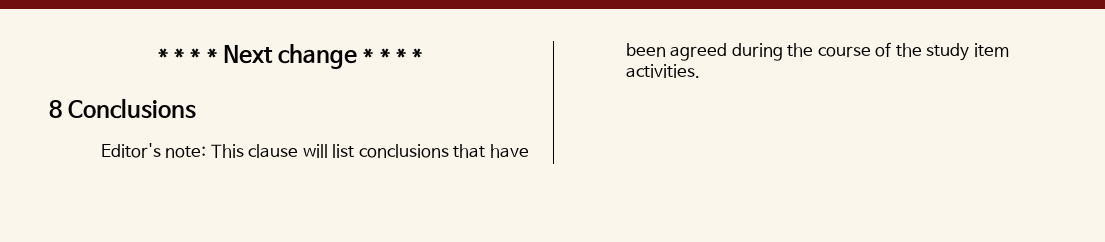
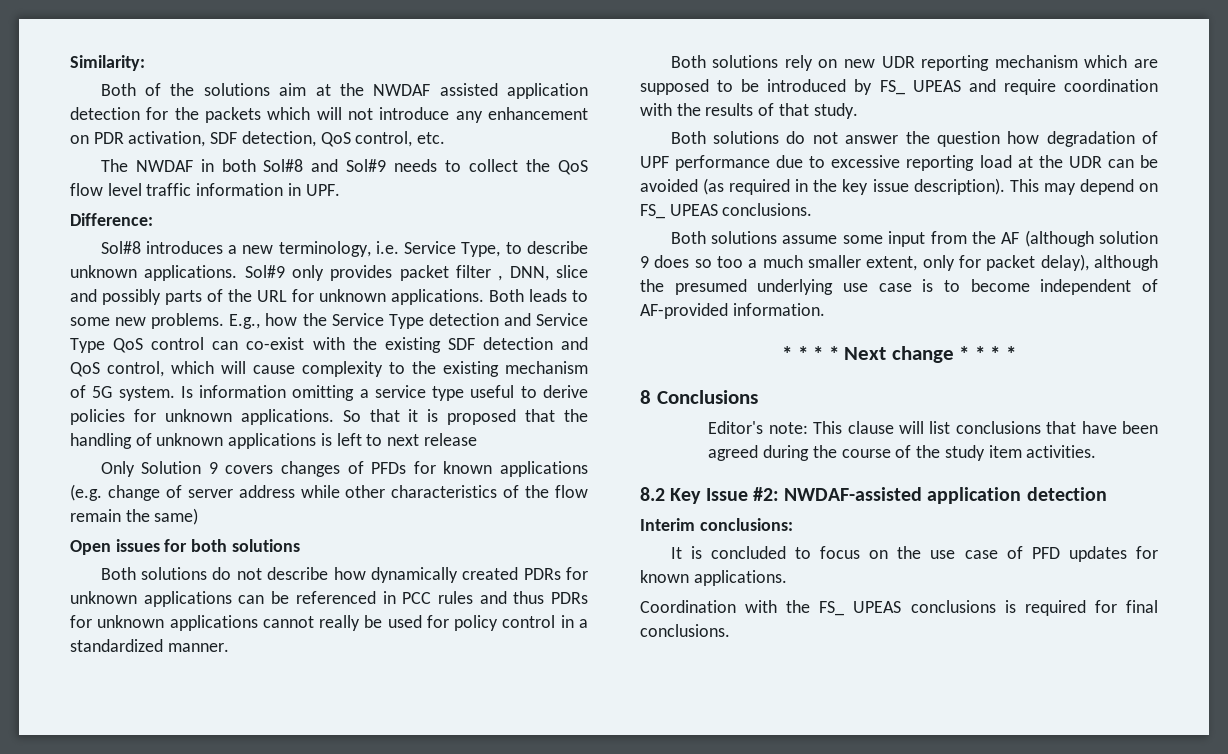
+ Similarity:
+ Both of the solutions aim at the NWDAF assisted application detection for the packets which will not introduce any enhancement on PDR activation, SDF detection, QoS control, etc.
+ The NWDAF in both Sol#8 and Sol#9 needs to collect the QoS flow level traffic information in UPF.
+ Difference:
+ Sol#8 introduces a new terminology, i.e. Service Type, to describe unknown applications. Sol#9 only provides packet filter , DNN, slice and possibly parts of the URL for unknown applications. Both leads to some new problems. E.g., how the Service Type detection and Service Type QoS control can co-exist with the existing SDF detection and QoS control, which will cause complexity to the existing mechanism of 5G system. Is information omitting a service type useful to derive policies for unknown applications. So that it is proposed that the handling of unknown applications is left to next release
+ Only Solution 9 covers changes of PFDs for known applications (e.g. change of server address while other characteristics of the flow remain the same)
+ Open issues for both solutions
+ Both solutions do not describe how dynamically created PDRs for unknown applications can be referenced in PCC rules and thus PDRs for unknown applications cannot really be used for policy control in a standardized manner.
+ Both solutions rely on new UDR reporting mechanism which are supposed to be introduced by FS_ UPEAS and require coordination with the results of that study.
+ Both solutions do not answer the question how degradation of UPF performance due to excessive reporting load at the UDR can be avoided (as required in the key issue description). This may depend on FS_ UPEAS conclusions.
+ Both solutions assume some input from the AF (although solution 9 does so too a much smaller extent, only for packet delay), although the presumed underlying use case is to become independent of AF-provided information.
+ 8.2 Key Issue #2: NWDAF-assisted application detection
+ Interim conclusions:
+ It is concluded to focus on the use case of PFD updates for known applications.
+ Coordination with the FS_ UPEAS conclusions is required for final conclusions.

